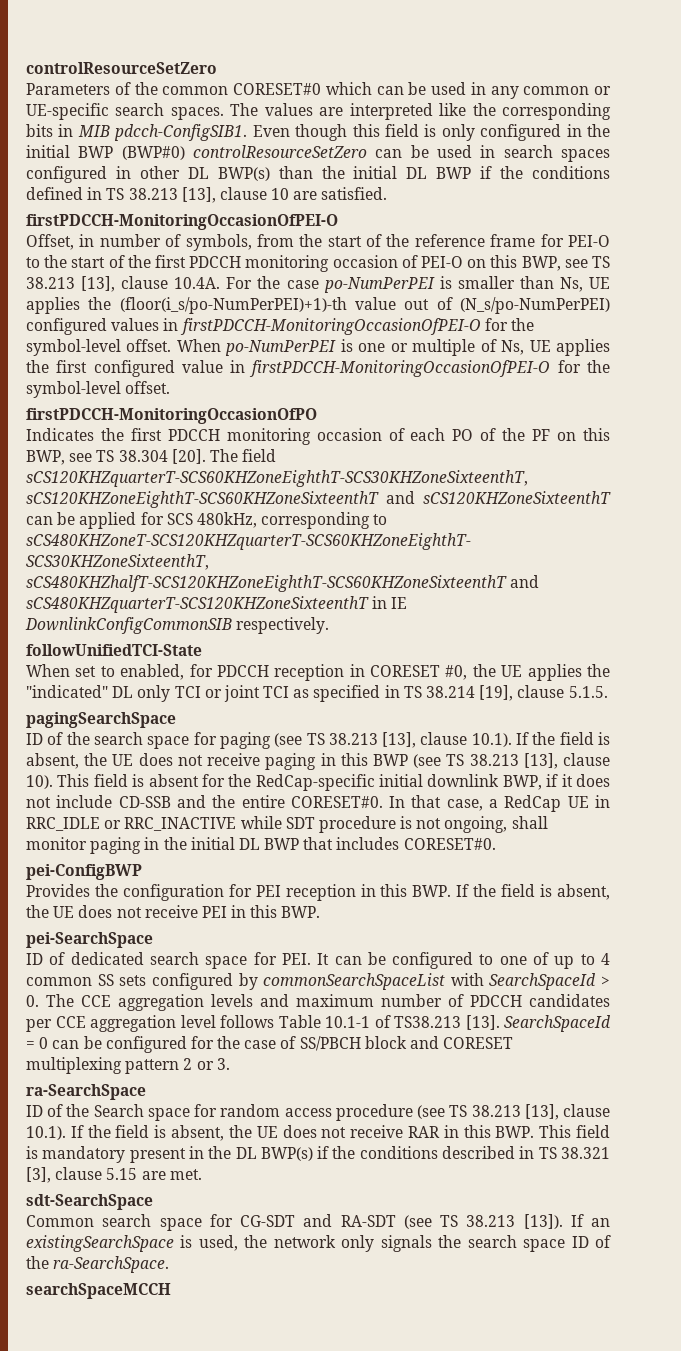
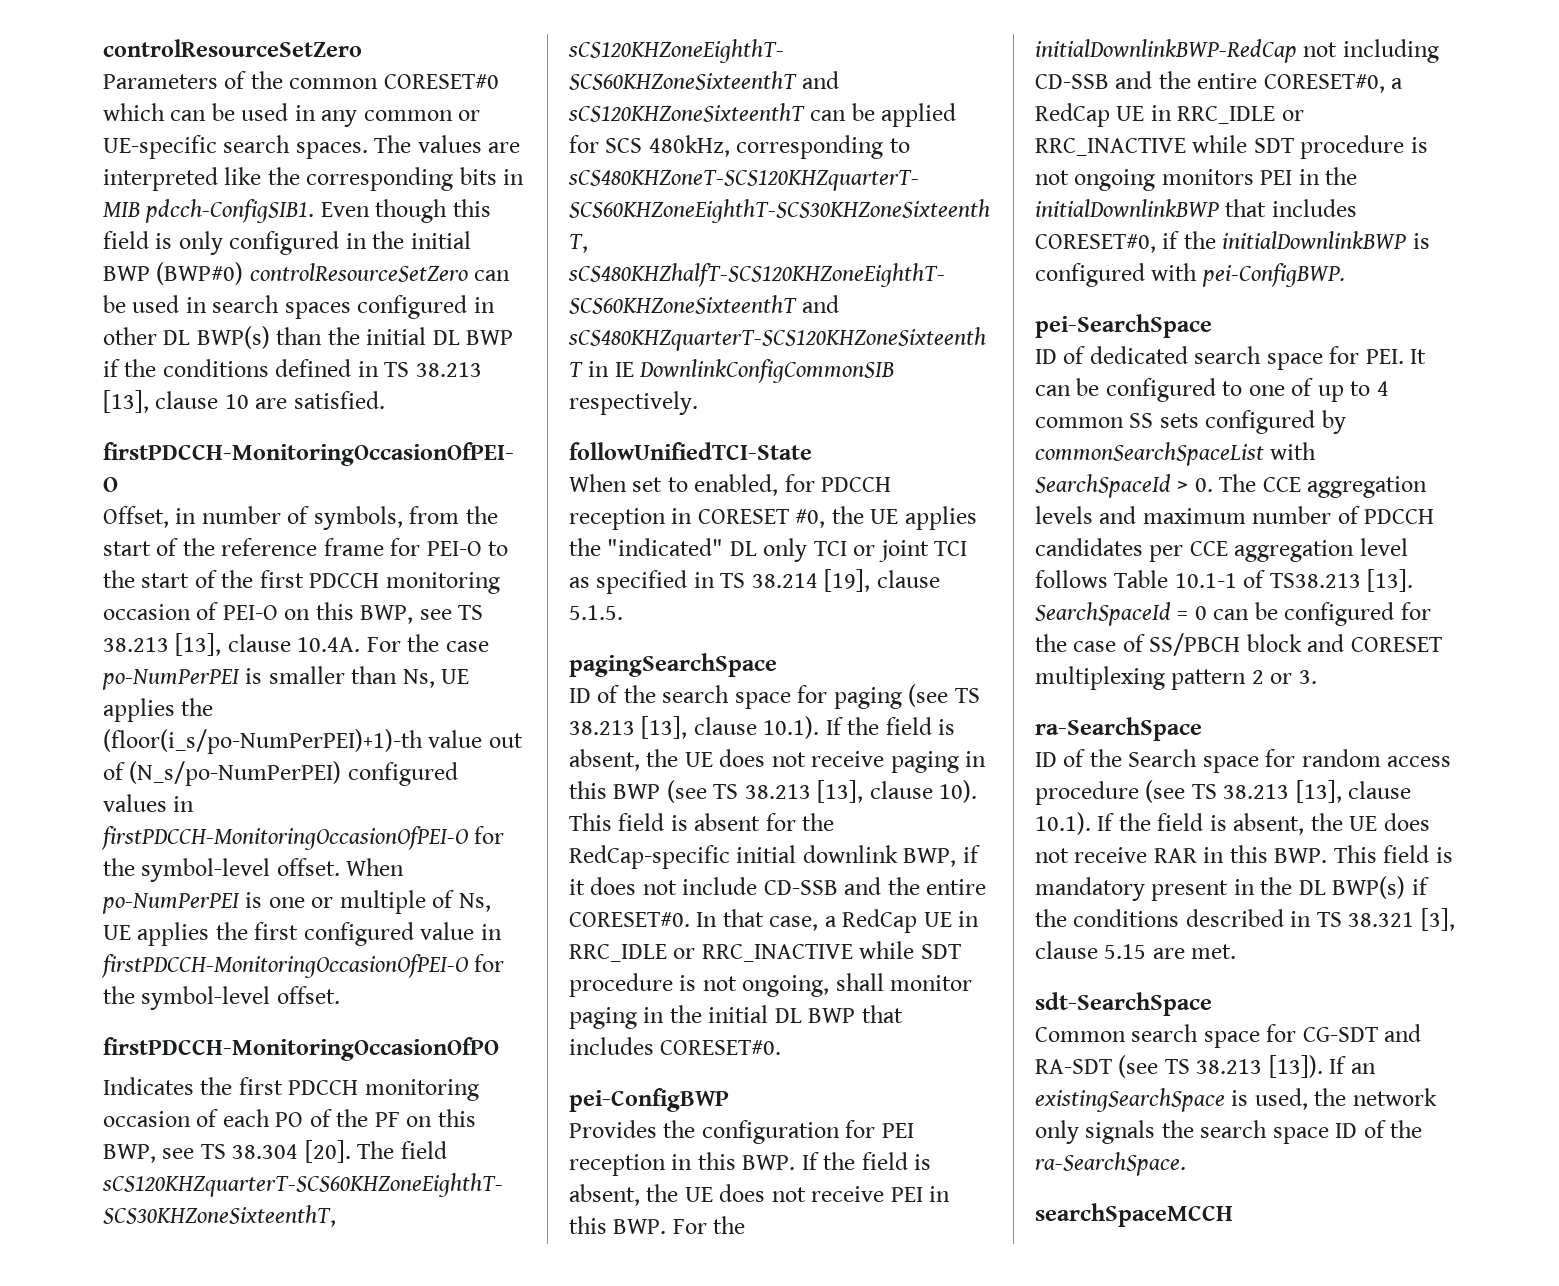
- Provides the configuration for PEI reception in this BWP. If the field is absent, the UE does not receive PEI in this BWP.
+ Provides the configuration for PEI reception in this BWP. If the field is absent, the UE does not receive PEI in this BWP. For the initialDownlinkBWP-RedCap not including CD-SSB and the entire CORESET#0, a RedCap UE in RRC_IDLE or RRC_INACTIVE while SDT procedure is not ongoing monitors PEI in the initialDownlinkBWP that includes CORESET#0, if the initialDownlinkBWP is configured with pei-ConfigBWP.

